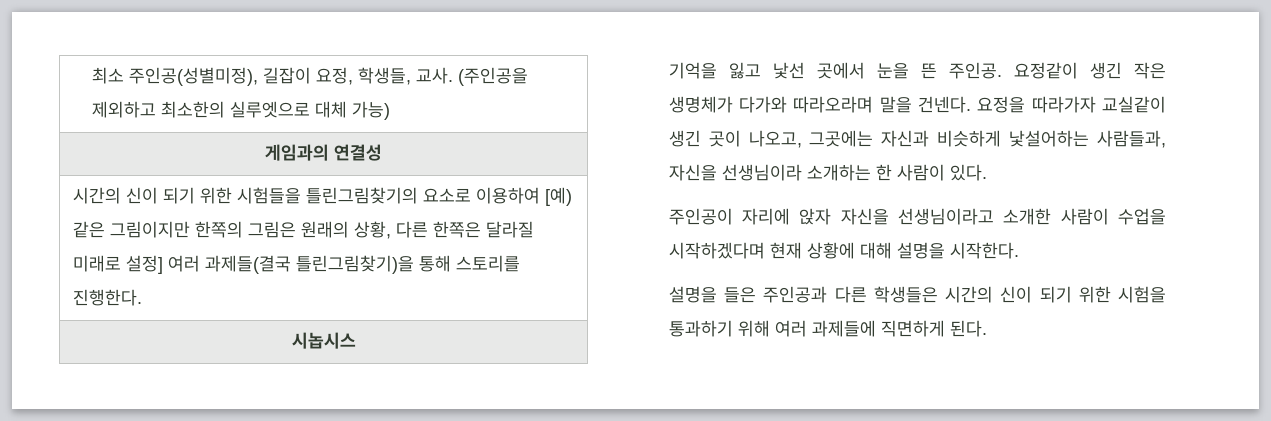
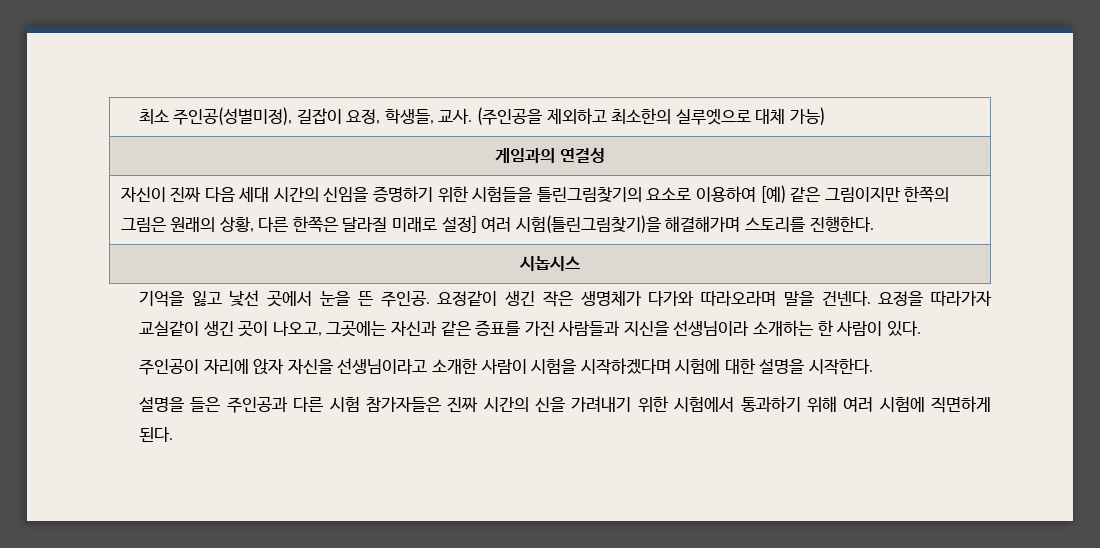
- 시간의 신이 되기 위한 시험들을 틀린그림찾기의 요소로 이용하여 [예) 같은 그림이지만 한쪽의 그림은 원래의 상황, 다른 한쪽은 달라질 미래로 설정] 여러 과제들(결국 틀린그림찾기)을 통해 스토리를 진행한다.
+ 자신이 진짜 다음 세대 시간의 신임을 증명하기 위한 시험들을 틀린그림찾기의 요소로 이용하여 [예) 같은 그림이지만 한쪽의 그림은 원래의 상황, 다른 한쪽은 달라질 미래로 설정] 여러 시험(틀린그림찾기)을 해결해가며 스토리를 진행한다.
- 요정을 따라가자 교실같이 생긴 곳이 나오고, 그곳에는 자신과 비슷하게 낯설어하는 사람들과, 자신을 선생님이라 소개하는 한 사람이 있다.
+ 요정을 따라가자 교실같이 생긴 곳이 나오고, 그곳에는 자신과 같은 증표를 가진 사람들과 지신을 선생님이라 소개하는 한 사람이 있다.
- 주인공이 자리에 앉자 자신을 선생님이라고 소개한 사람이 수업을 시작하겠다며 현재 상황에 대해 설명을 시작한다.
+ 주인공이 자리에 앉자 자신을 선생님이라고 소개한 사람이 시험을 시작하겠다며 시험에 대한 설명을 시작한다.
- 설명을 들은 주인공과 다른 학생들은 시간의 신이 되기 위한 시험을 통과하기 위해 여러 과제들에 직면하게 된다.
+ 설명을 들은 주인공과 다른 시험 참가자들은 진짜 시간의 신을 가려내기 위한 시험에서 통과하기 위해 여러 시험에 직면하게 된다.

